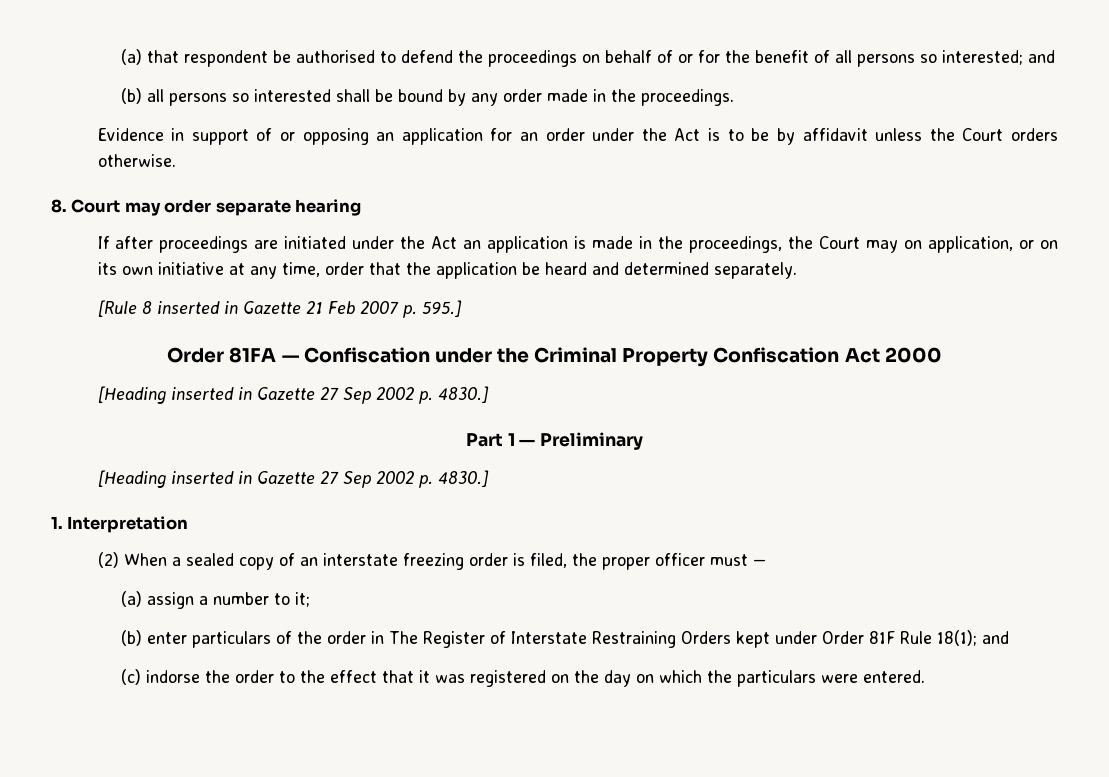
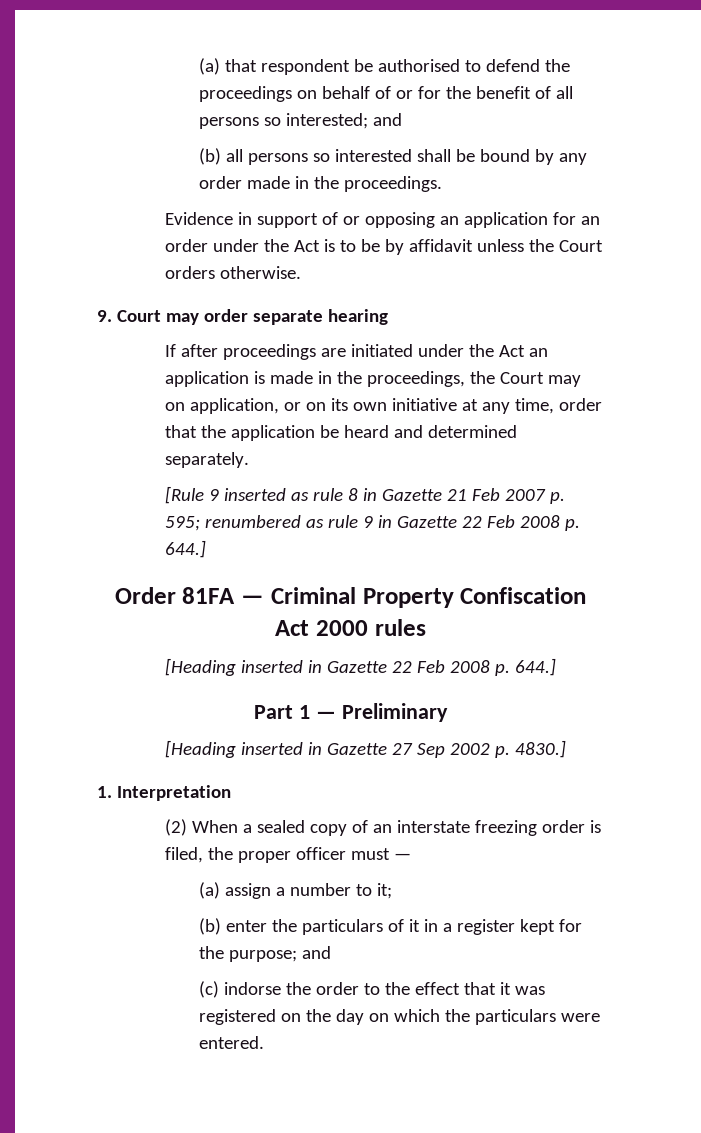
- 8. Court may order separate hearing
+ 9. Court may order separate hearing
- [Rule 8 inserted in Gazette 21 Feb 2007 p. 595.]
+ [Rule 9 inserted as rule 8 in Gazette 21 Feb 2007 p. 595; renumbered as rule 9 in Gazette 22 Feb 2008 p. 644.]
- Order 81FA — Confiscation under the Criminal Property Confiscation Act 2000
- [Heading inserted in Gazette 27 Sep 2002 p. 4830.]
+ Order 81FA — Criminal Property Confiscation Act 2000 rules
+ [Heading inserted in Gazette 22 Feb 2008 p. 644.]
- (b) enter particulars of the order in The Register of Interstate Restraining Orders kept under Order 81F Rule 18(1); and
+ (b) enter the particulars of it in a register kept for the purpose; and

